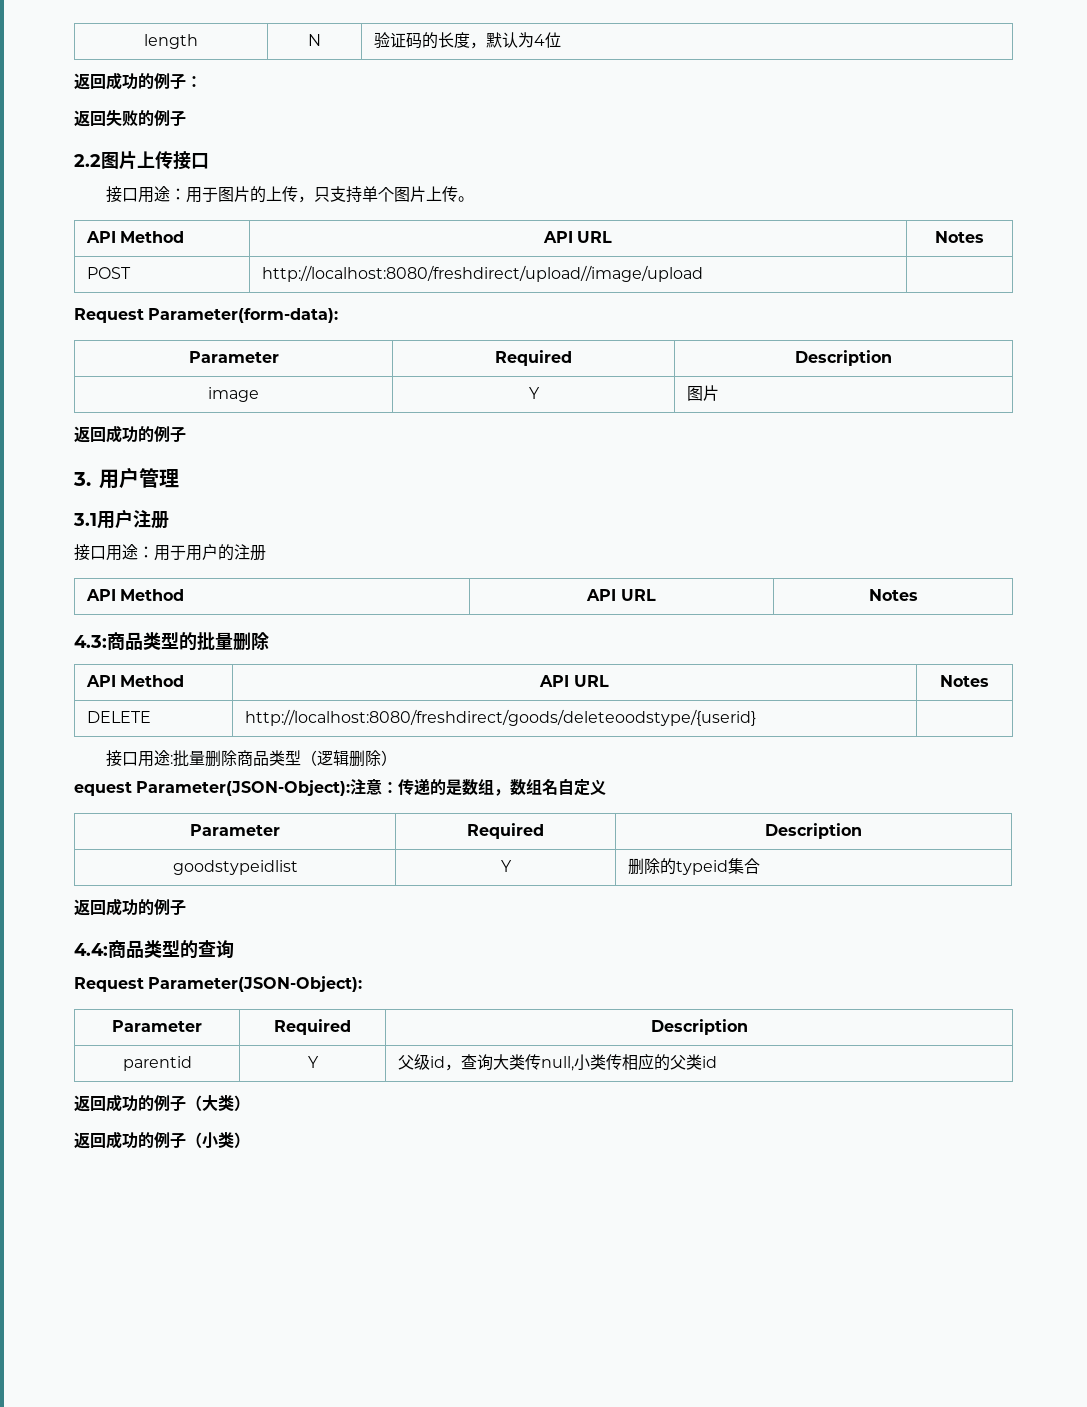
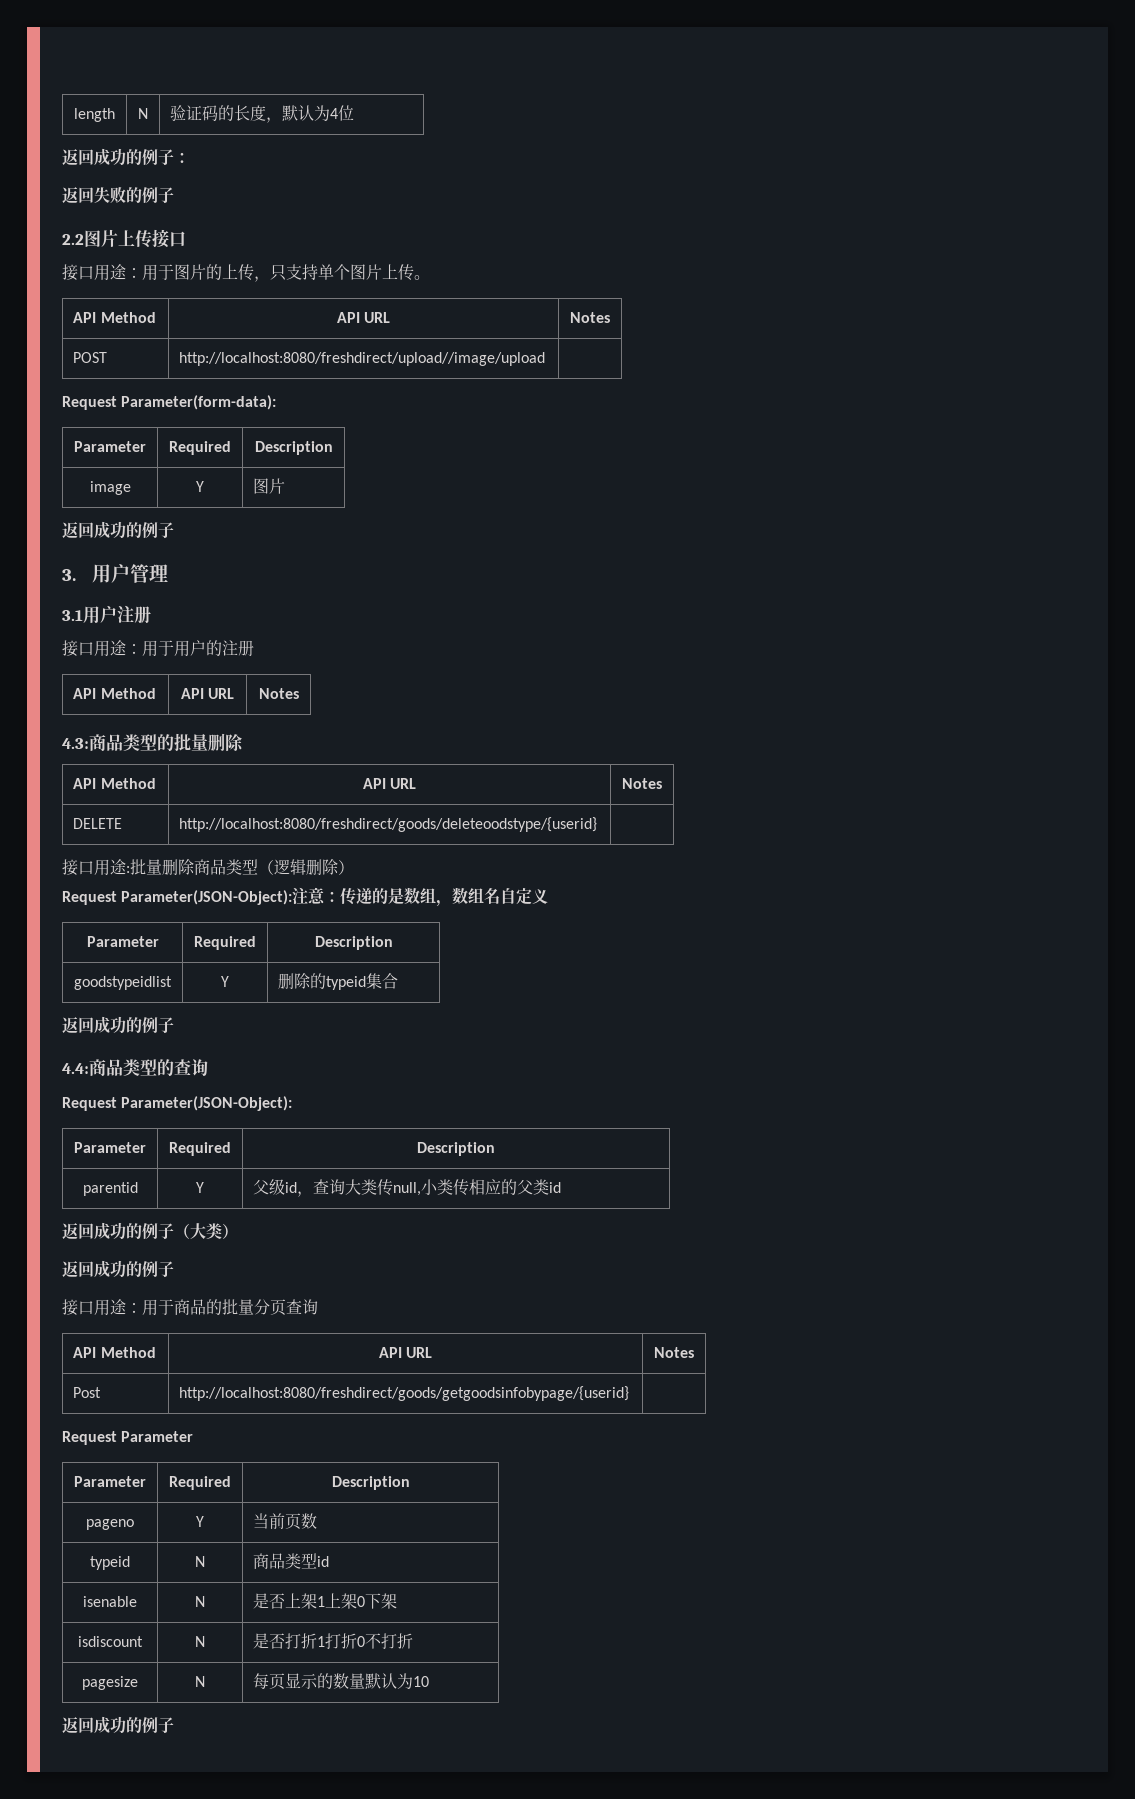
- equest Parameter(JSON-Object):注意：传递的是数组，数组名自定义
+ Request Parameter(JSON-Object):注意：传递的是数组，数组名自定义
  返回成功的例子（大类）
- 返回成功的例子（小类）
+ 返回成功的例子
+ 接口用途：用于商品的批量分页查询
+ API Method | API URL | Notes
+ Post | http://localhost:8080/freshdirect/goods/getgoodsinfobypage/{userid} |
+ Request Parameter
+ Parameter | Required | Description
+ pageno | Y | 当前页数
+ typeid | N | 商品类型id
+ isenable | N | 是否上架1上架0下架
+ isdiscount | N | 是否打折1打折0不打折
+ pagesize | N | 每页显示的数量默认为10
+ 返回成功的例子

